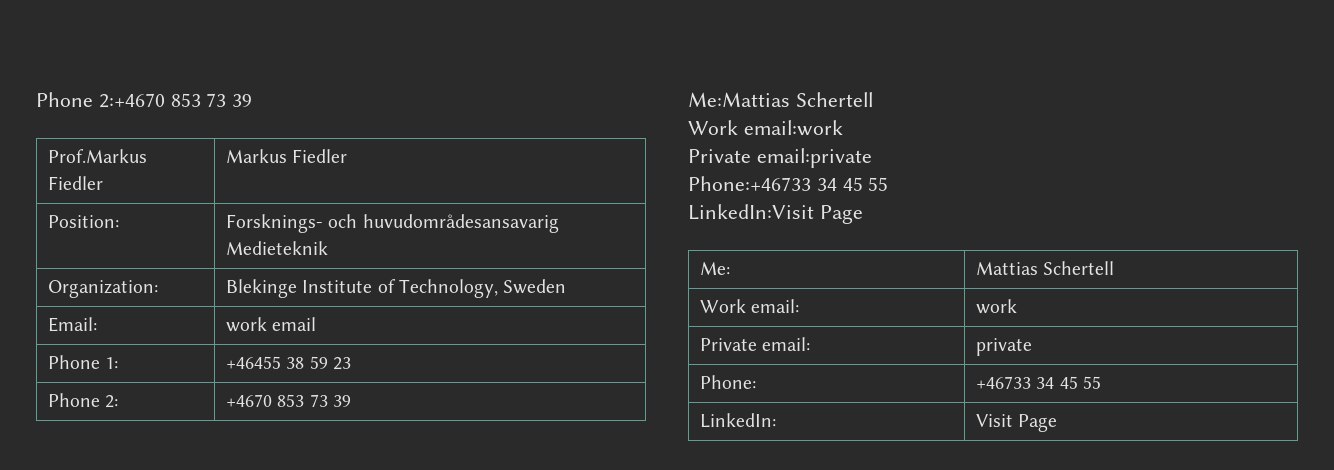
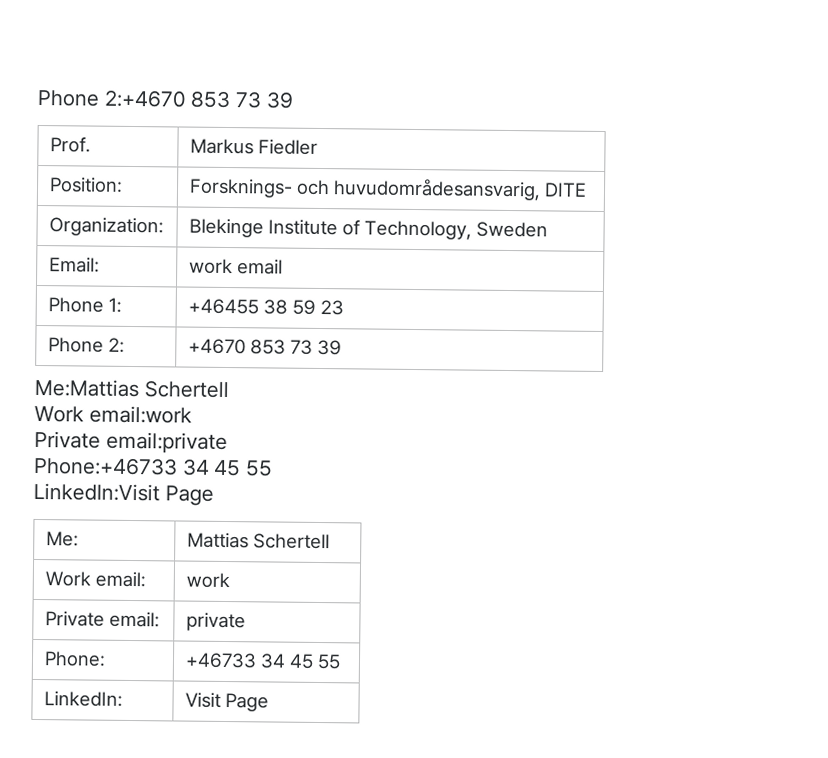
- Prof.Markus Fiedler | Markus Fiedler
+ Prof. | Markus Fiedler
- Position: | Forsknings- och huvudområdesansavarig Medieteknik
+ Position: | Forsknings- och huvudområdesansvarig, DITE

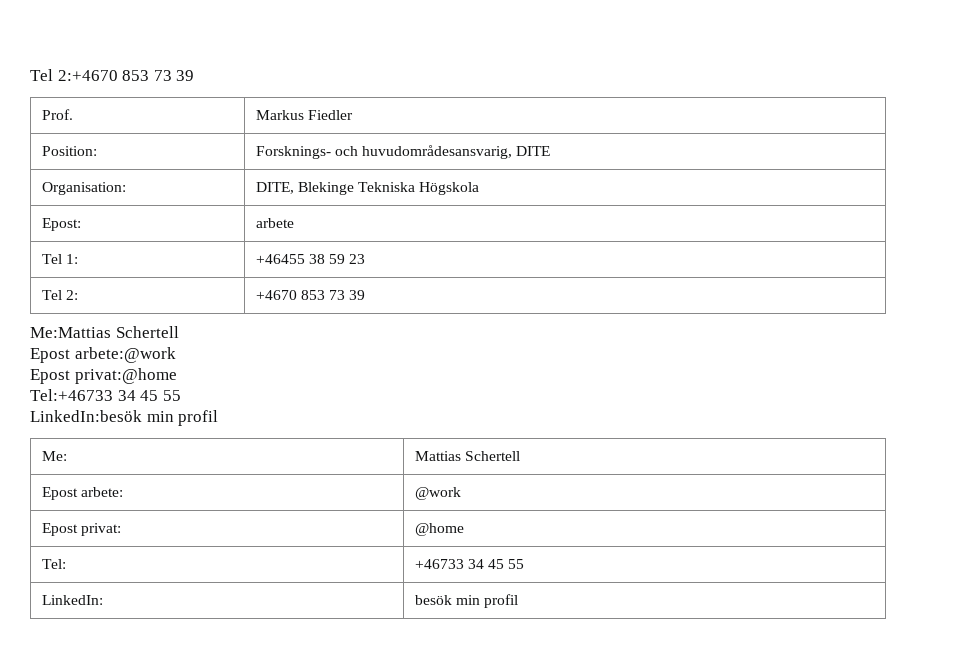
- Phone 2:+4670 853 73 39
+ Tel 2:+4670 853 73 39
- Organization: | Blekinge Institute of Technology, Sweden
- Email: | work email
- Phone 1: | +46455 38 59 23
+ Organisation: | DITE, Blekinge Tekniska Högskola
+ Epost: | arbete
+ Tel 1: | +46455 38 59 23
- Phone 2: | +4670 853 73 39
+ Tel 2: | +4670 853 73 39
- Work email:work
- Private email:private
- Phone:+46733 34 45 55
- LinkedIn:Visit Page
+ Epost arbete:@work
+ Epost privat:@home
+ Tel:+46733 34 45 55
+ LinkedIn:besök min profil
- Work email: | work
- Private email: | private
- Phone: | +46733 34 45 55
+ Epost arbete: | @work
+ Epost privat: | @home
+ Tel: | +46733 34 45 55
- LinkedIn: | Visit Page
+ LinkedIn: | besök min profil

